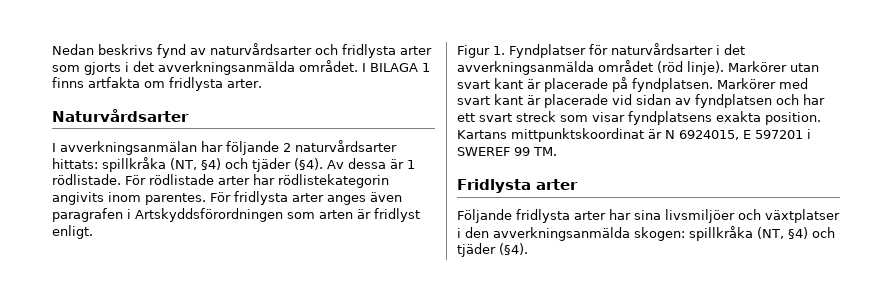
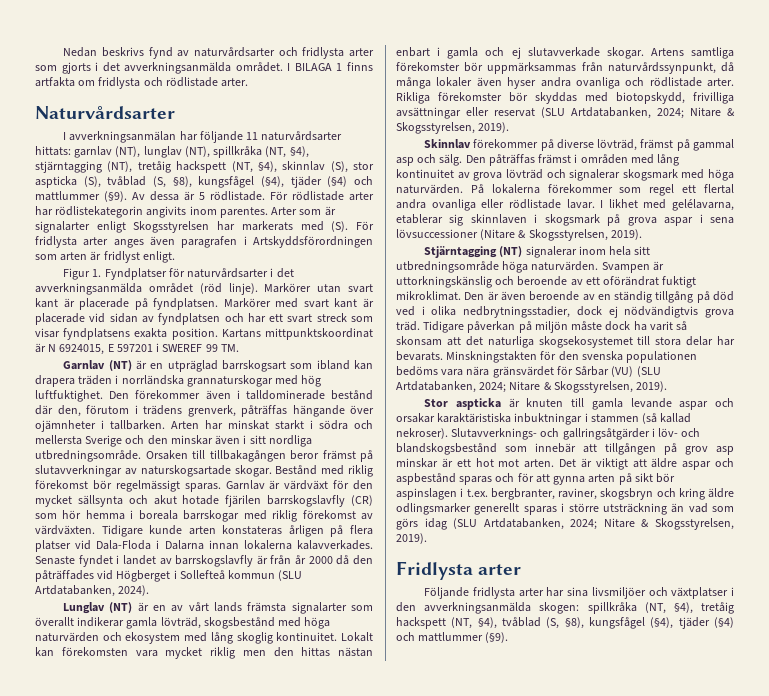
- I BILAGA 1 finns artfakta om fridlysta arter.
+ I BILAGA 1 finns artfakta om fridlysta och rödlistade arter.
- I avverkningsanmälan har följande 2 naturvårdsarter hittats: spillkråka (NT, §4) och tjäder (§4).
+ I avverkningsanmälan har följande 11 naturvårdsarter hittats: garnlav (NT), lunglav (NT), spillkråka (NT, §4), stjärntagging (NT), tretåig hackspett (NT, §4), skinnlav (S), stor aspticka (S), tvåblad (S, §8), kungsfågel (§4), tjäder (§4) och mattlummer (§9).
- Av dessa är 1 rödlistade.
+ Av dessa är 5 rödlistade.
- För fridlysta arter anges även paragrafen i Artskyddsförordningen som arten är fridlyst enligt.
+ Arter som är signalarter enligt Skogsstyrelsen har markerats med (S). För fridlysta arter anges även paragrafen i Artskyddsförordningen som arten är fridlyst enligt.
+ Garnlav (NT) är en utpräglad barrskogsart som ibland kan drapera träden i norrländska grannaturskogar med hög luftfuktighet. Den förekommer även i talldominerade bestånd där den, förutom i trädens grenverk, påträffas hängande över ojämnheter i tallbarken. Arten har minskat starkt i södra och mellersta Sverige och den minskar även i sitt nordliga utbredningsområde. Orsaken till tillbakagången beror främst på slutavverkningar av naturskogsartade skogar. Bestånd med riklig förekomst bör regelmässigt sparas. Garnlav är värdväxt för den mycket sällsynta och akut hotade fjärilen barrskogslavfly (CR) som hör hemma i boreala barrskogar med riklig förekomst av värdväxten. Tidigare kunde arten konstateras årligen på flera platser vid Dala-Floda i Dalarna innan lokalerna kalavverkades. Senaste fyndet i landet av barrskogslavfly är från år 2000 då den påträffades vid Högberget i Sollefteå kommun (SLU Artdatabanken, 2024).
+ Lunglav (NT) är en av vårt lands främsta signalarter som överallt indikerar gamla lövträd, skogsbestånd med höga naturvärden och ekosystem med lång skoglig kontinuitet. Lokalt kan förekomsten vara mycket riklig men den hittas nästan enbart i gamla och ej slutavverkade skogar. Artens samtliga förekomster bör uppmärksammas från naturvårdssynpunkt, då många lokaler även hyser andra ovanliga och rödlistade arter. Rikliga förekomster bör skyddas med biotopskydd, frivilliga avsättningar eller reservat (SLU Artdatabanken, 2024; Nitare & Skogsstyrelsen, 2019).
+ Skinnlav förekommer på diverse lövträd, främst på gammal asp och sälg. Den påträffas främst i områden med lång kontinuitet av grova lövträd och signalerar skogsmark med höga naturvärden. På lokalerna förekommer som regel ett flertal andra ovanliga eller rödlistade lavar. I likhet med gelélavarna, etablerar sig skinnlaven i skogsmark på grova aspar i sena lövsuccessioner (Nitare & Skogsstyrelsen, 2019).
+ Stjärntagging (NT) signalerar inom hela sitt utbredningsområde höga naturvärden. Svampen är uttorkningskänslig och beroende av ett oförändrat fuktigt mikroklimat. Den är även beroende av en ständig tillgång på död ved i olika nedbrytningsstadier, dock ej nödvändigtvis grova träd. Tidigare påverkan på miljön måste dock ha varit så skonsam att det naturliga skogsekosystemet till stora delar har bevarats. Minskningstakten för den svenska populationen bedöms vara nära gränsvärdet för Sårbar (VU) (SLU Artdatabanken, 2024; Nitare & Skogsstyrelsen, 2019).
+ Stor aspticka är knuten till gamla levande aspar och orsakar karaktäristiska inbuktningar i stammen (så kallad nekroser). Slutavverknings- och gallringsåtgärder i löv- och blandskogsbestånd som innebär att tillgången på grov asp minskar är ett hot mot arten. Det är viktigt att äldre aspar och aspbestånd sparas och för att gynna arten på sikt bör aspinslagen i t.ex. bergbranter, raviner, skogsbryn och kring äldre odlingsmarker generellt sparas i större utsträckning än vad som görs idag (SLU Artdatabanken, 2024; Nitare & Skogsstyrelsen, 2019).
- Följande fridlysta arter har sina livsmiljöer och växtplatser i den avverkningsanmälda skogen: spillkråka (NT, §4) och tjäder (§4).
+ Följande fridlysta arter har sina livsmiljöer och växtplatser i den avverkningsanmälda skogen: spillkråka (NT, §4), tretåig hackspett (NT, §4), tvåblad (S, §8), kungsfågel (§4), tjäder (§4) och mattlummer (§9).

